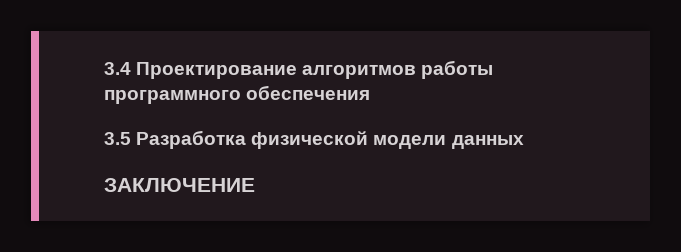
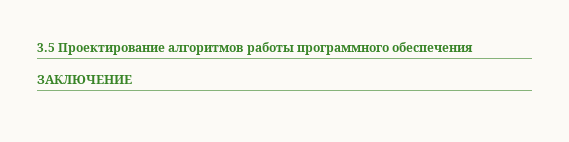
- 3.4 Проектирование алгоритмов работы программного обеспечения
+ 3.5 Проектирование алгоритмов работы программного обеспечения
- 3.5 Разработка физической модели данных

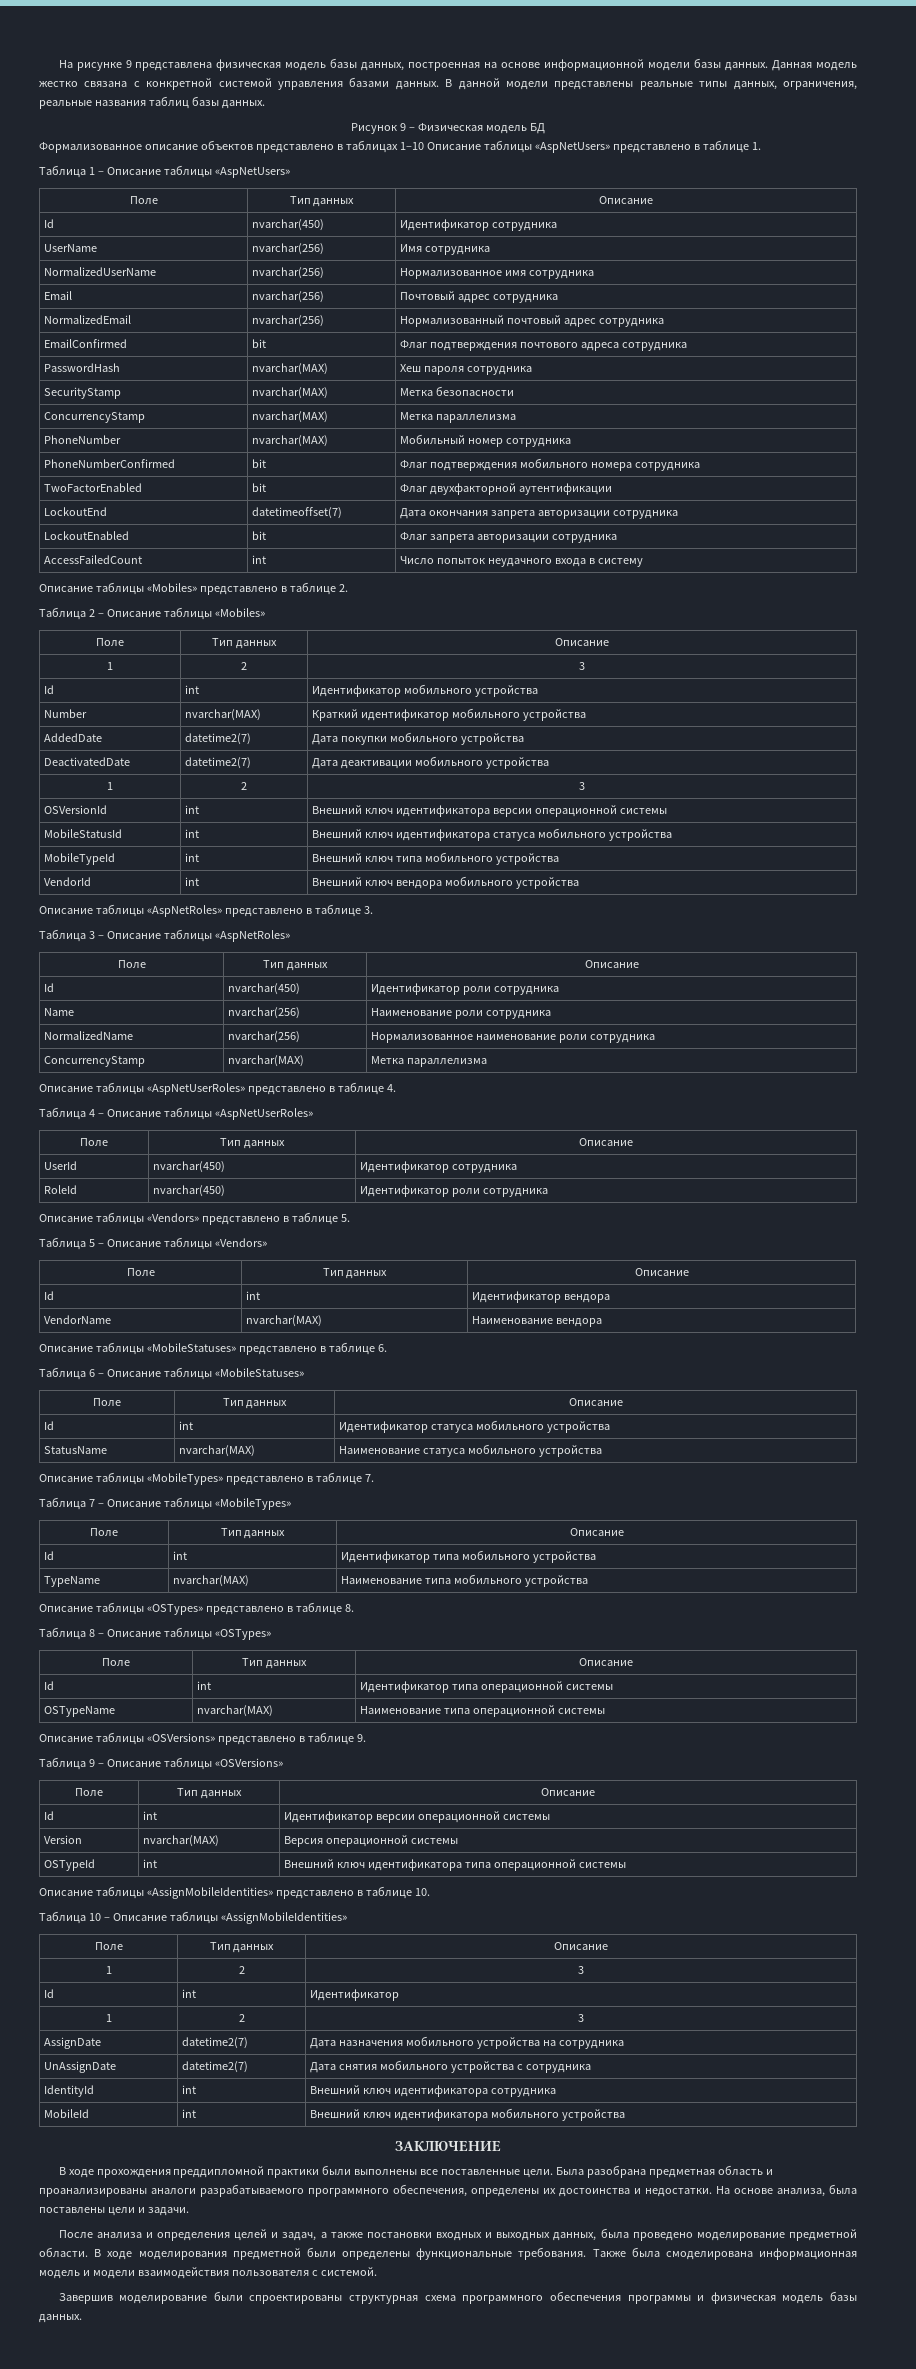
- 3.5 Проектирование алгоритмов работы программного обеспечения
+ На рисунке 9 представлена физическая модель базы данных, построенная на основе информационной модели базы данных. Данная модель жестко связана с конкретной системой управления базами данных. В данной модели представлены реальные типы данных, ограничения, реальные названия таблиц базы данных.
+ Рисунок 9 – Физическая модель БД
+ Формализованное описание объектов представлено в таблицах 1–10 Описание таблицы «AspNetUsers» представлено в таблице 1.
+ Таблица 1 – Описание таблицы «AspNetUsers»
+ Поле | Тип данных | Описание
+ Id | nvarchar(450) | Идентификатор сотрудника
+ UserName | nvarchar(256) | Имя сотрудника
+ NormalizedUserName | nvarchar(256) | Нормализованное имя сотрудника
+ Email | nvarchar(256) | Почтовый адрес сотрудника
+ NormalizedEmail | nvarchar(256) | Нормализованный почтовый адрес сотрудника
+ EmailConfirmed | bit | Флаг подтверждения почтового адреса сотрудника
+ PasswordHash | nvarchar(MAX) | Хеш пароля сотрудника
+ SecurityStamp | nvarchar(MAX) | Метка безопасности
+ ConcurrencyStamp | nvarchar(MAX) | Метка параллелизма
+ PhoneNumber | nvarchar(MAX) | Мобильный номер сотрудника
+ PhoneNumberConfirmed | bit | Флаг подтверждения мобильного номера сотрудника
+ TwoFactorEnabled | bit | Флаг двухфакторной аутентификации
+ LockoutEnd | datetimeoffset(7) | Дата окончания запрета авторизации сотрудника
+ LockoutEnabled | bit | Флаг запрета авторизации сотрудника
+ AccessFailedCount | int | Число попыток неудачного входа в систему
+ Описание таблицы «Mobiles» представлено в таблице 2.
+ Таблица 2 – Описание таблицы «Mobiles»
+ Поле | Тип данных | Описание
+ 1 | 2 | 3
+ Id | int | Идентификатор мобильного устройства
+ Number | nvarchar(MAX) | Краткий идентификатор мобильного устройства
+ AddedDate | datetime2(7) | Дата покупки мобильного устройства
+ DeactivatedDate | datetime2(7) | Дата деактивации мобильного устройства
+ 1 | 2 | 3
+ OSVersionId | int | Внешний ключ идентификатора версии операционной системы
+ MobileStatusId | int | Внешний ключ идентификатора статуса мобильного устройства
+ MobileTypeId | int | Внешний ключ типа мобильного устройства
+ VendorId | int | Внешний ключ вендора мобильного устройства
+ Описание таблицы «AspNetRoles» представлено в таблице 3.
+ Таблица 3 – Описание таблицы «AspNetRoles»
+ Поле | Тип данных | Описание
+ Id | nvarchar(450) | Идентификатор роли сотрудника
+ Name | nvarchar(256) | Наименование роли сотрудника
+ NormalizedName | nvarchar(256) | Нормализованное наименование роли сотрудника
+ ConcurrencyStamp | nvarchar(MAX) | Метка параллелизма
+ Описание таблицы «AspNetUserRoles» представлено в таблице 4.
+ Таблица 4 – Описание таблицы «AspNetUserRoles»
+ Поле | Тип данных | Описание
+ UserId | nvarchar(450) | Идентификатор сотрудника
+ RoleId | nvarchar(450) | Идентификатор роли сотрудника
+ Описание таблицы «Vendors» представлено в таблице 5.
+ Таблица 5 – Описание таблицы «Vendors»
+ Поле | Тип данных | Описание
+ Id | int | Идентификатор вендора
+ VendorName | nvarchar(MAX) | Наименование вендора
+ Описание таблицы «MobileStatuses» представлено в таблице 6.
+ Таблица 6 – Описание таблицы «MobileStatuses»
+ Поле | Тип данных | Описание
+ Id | int | Идентификатор статуса мобильного устройства
+ StatusName | nvarchar(MAX) | Наименование статуса мобильного устройства
+ Описание таблицы «MobileTypes» представлено в таблице 7.
+ Таблица 7 – Описание таблицы «MobileTypes»
+ Поле | Тип данных | Описание
+ Id | int | Идентификатор типа мобильного устройства
+ TypeName | nvarchar(MAX) | Наименование типа мобильного устройства
+ Описание таблицы «OSTypes» представлено в таблице 8.
+ Таблица 8 – Описание таблицы «OSTypes»
+ Поле | Тип данных | Описание
+ Id | int | Идентификатор типа операционной системы
+ OSTypeName | nvarchar(MAX) | Наименование типа операционной системы
+ Описание таблицы «OSVersions» представлено в таблице 9.
+ Таблица 9 – Описание таблицы «OSVersions»
+ Поле | Тип данных | Описание
+ Id | int | Идентификатор версии операционной системы
+ Version | nvarchar(MAX) | Версия операционной системы
+ OSTypeId | int | Внешний ключ идентификатора типа операционной системы
+ Описание таблицы «AssignMobileIdentities» представлено в таблице 10.
+ Таблица 10 – Описание таблицы «AssignMobileIdentities»
+ Поле | Тип данных | Описание
+ 1 | 2 | 3
+ Id | int | Идентификатор
+ 1 | 2 | 3
+ AssignDate | datetime2(7) | Дата назначения мобильного устройства на сотрудника
+ UnAssignDate | datetime2(7) | Дата снятия мобильного устройства с сотрудника
+ IdentityId | int | Внешний ключ идентификатора сотрудника
+ MobileId | int | Внешний ключ идентификатора мобильного устройства
  ЗАКЛЮЧЕНИЕ
+ В ходе прохождения преддипломной практики были выполнены все поставленные цели. Была разобрана предметная область и проанализированы аналоги разрабатываемого программного обеспечения, определены их достоинства и недостатки. На основе анализа, была поставлены цели и задачи.
+ После анализа и определения целей и задач, а также постановки входных и выходных данных, была проведено моделирование предметной области. В ходе моделирования предметной были определены функциональные требования. Также была смоделирована информационная модель и модели взаимодействия пользователя с системой.
+ Завершив моделирование были спроектированы структурная схема программного обеспечения программы и физическая модель базы данных.

